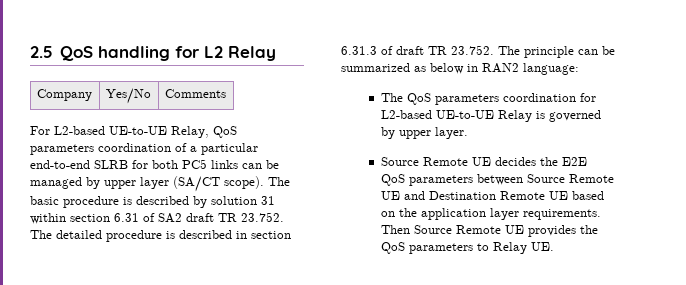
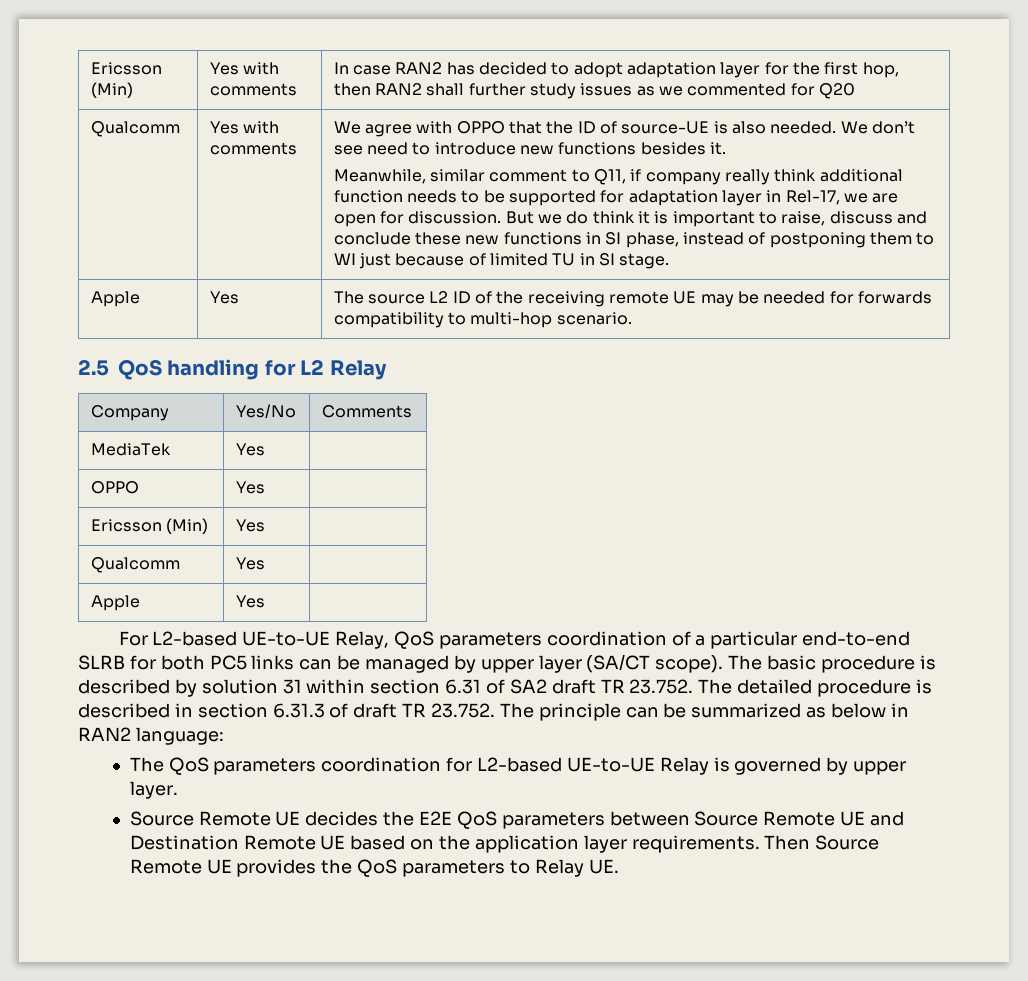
+ Ericsson (Min) | Yes with comments | In case RAN2 has decided to adopt adaptation layer for the first hop, then RAN2 shall further study issues as we commented for Q20
+ Qualcomm | Yes with comments | We agree with OPPO that the ID of source-UE is also needed. We don’t see need to introduce new functions besides it.
+ Meanwhile, similar comment to Q11, if company really think additional function needs to be supported for adaptation layer in Rel-17, we are open for discussion. But we do think it is important to raise, discuss and conclude these new functions in SI phase, instead of postponing them to WI just because of limited TU in SI stage.
+ Apple | Yes | The source L2 ID of the receiving remote UE may be needed for forwards compatibility to multi-hop scenario.
+ MediaTek | Yes |
+ OPPO | Yes |
+ Ericsson (Min) | Yes |
+ Qualcomm | Yes |
+ Apple | Yes |

